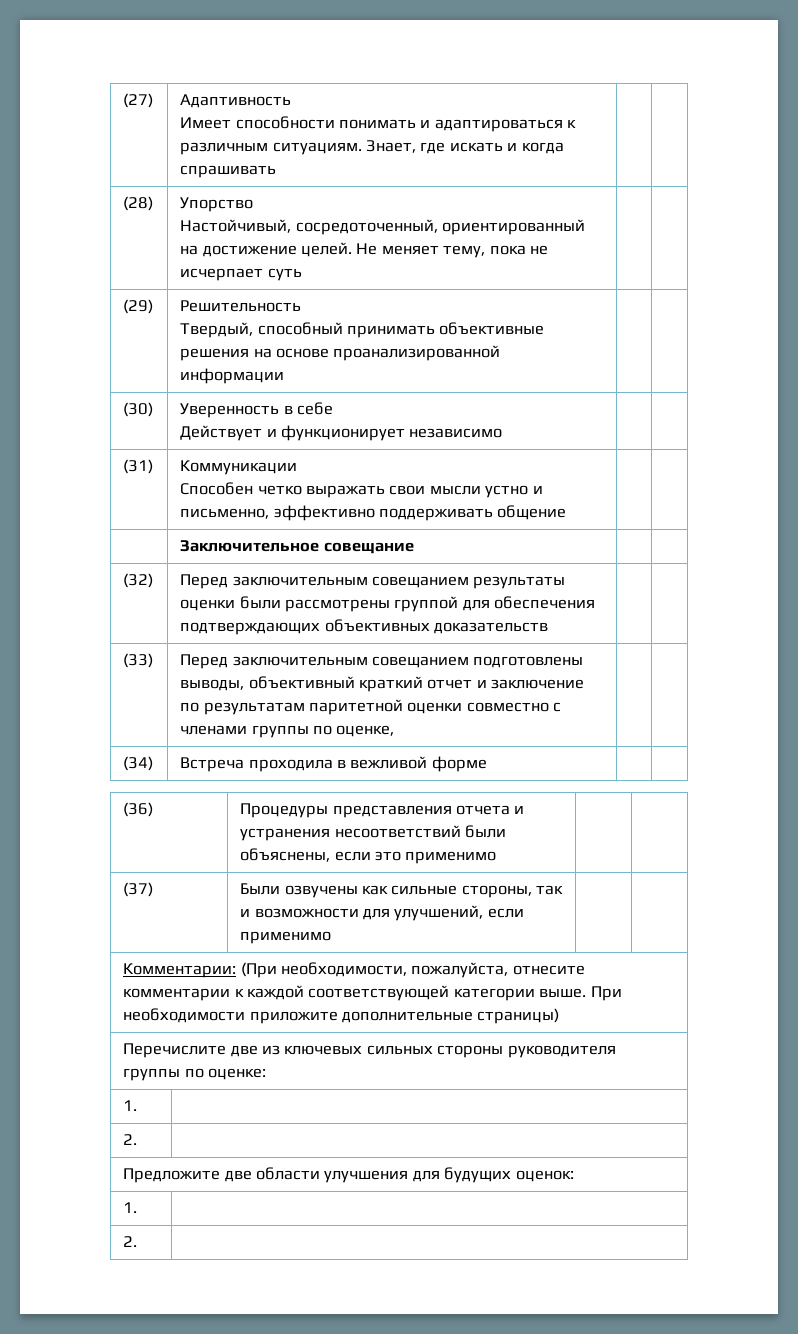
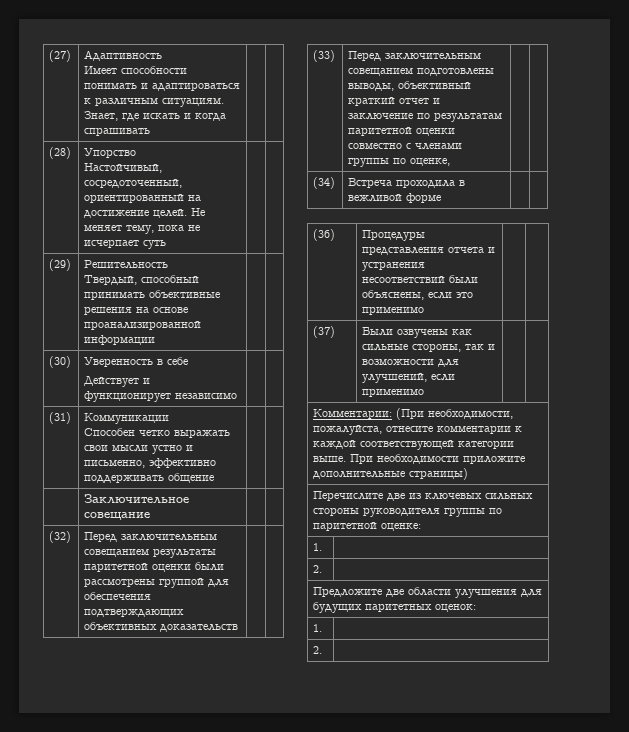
- (32) | Перед заключительным совещанием результаты оценки были рассмотрены группой для обеспечения подтверждающих объективных доказательств | |
+ (32) | Перед заключительным совещанием результаты паритетной оценки были рассмотрены группой для обеспечения подтверждающих объективных доказательств | |
- Перечислите две из ключевых сильных стороны руководителя группы по оценке:
+ Перечислите две из ключевых сильных стороны руководителя группы по паритетной оценке:
- Предложите две области улучшения для будущих оценок:
+ Предложите две области улучшения для будущих паритетных оценок:

